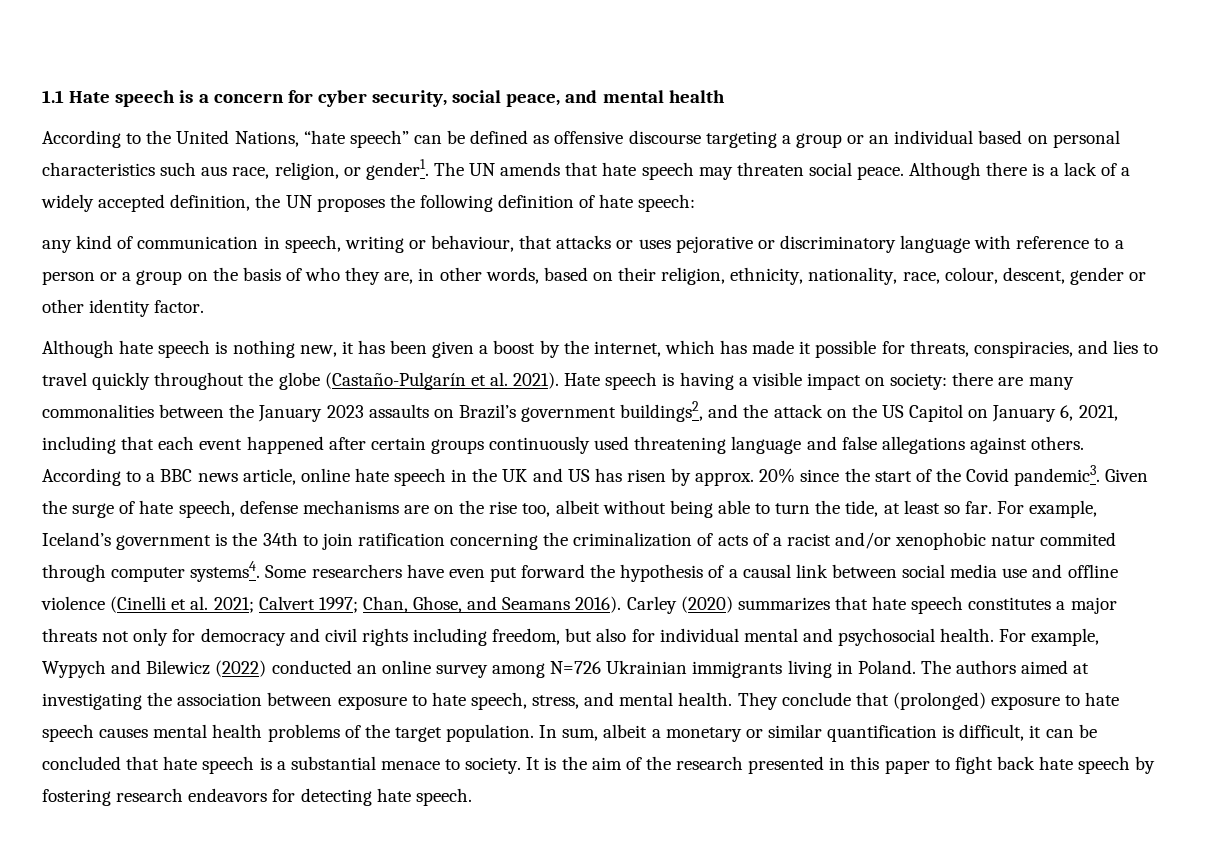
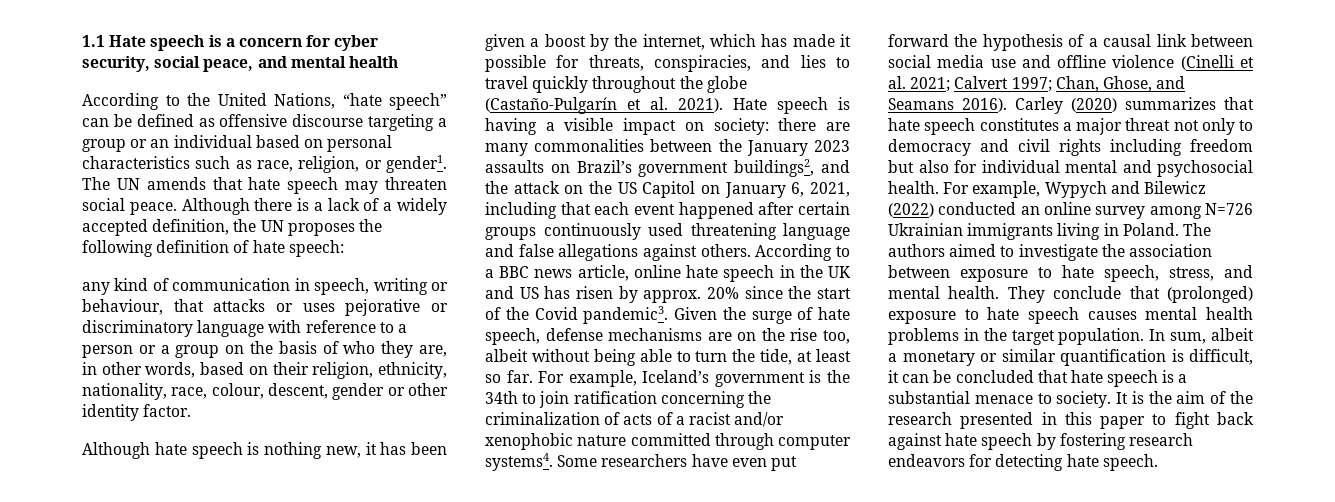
- According to the United Nations, “hate speech” can be defined as offensive discourse targeting a group or an individual based on personal characteristics such aus race, religion, or gender1.
+ According to the United Nations, “hate speech” can be defined as offensive discourse targeting a group or an individual based on personal characteristics such as race, religion, or gender1.
- For example, Iceland’s government is the 34th to join ratification concerning the criminalization of acts of a racist and/or xenophobic natur commited through computer systems4.
+ For example, Iceland’s government is the 34th to join ratification concerning the criminalization of acts of a racist and/or xenophobic nature committed through computer systems4.
- Carley (2020) summarizes that hate speech constitutes a major threats not only for democracy and civil rights including freedom, but also for individual mental and psychosocial health.
+ Carley (2020) summarizes that hate speech constitutes a major threat not only to democracy and civil rights including freedom but also for individual mental and psychosocial health.
- The authors aimed at investigating the association between exposure to hate speech, stress, and mental health.
+ The authors aimed to investigate the association between exposure to hate speech, stress, and mental health.
- They conclude that (prolonged) exposure to hate speech causes mental health problems of the target population.
+ They conclude that (prolonged) exposure to hate speech causes mental health problems in the target population.
- It is the aim of the research presented in this paper to fight back hate speech by fostering research endeavors for detecting hate speech.
+ It is the aim of the research presented in this paper to fight back against hate speech by fostering research endeavors for detecting hate speech.

